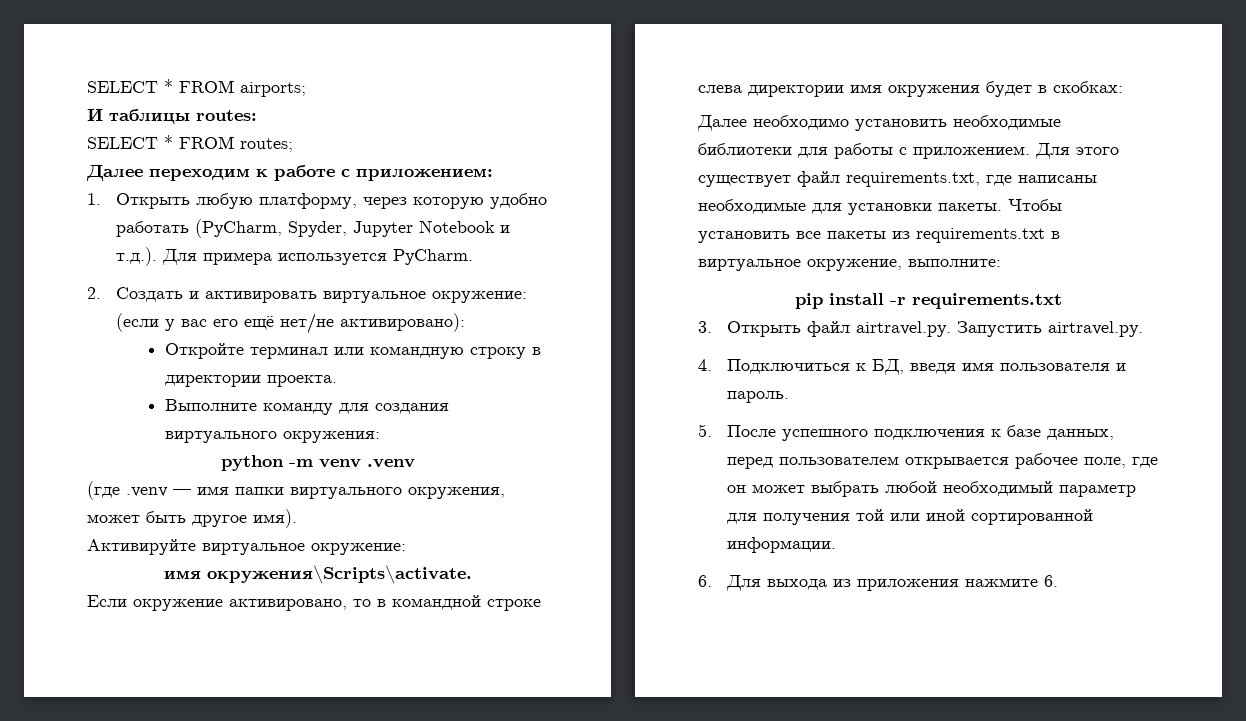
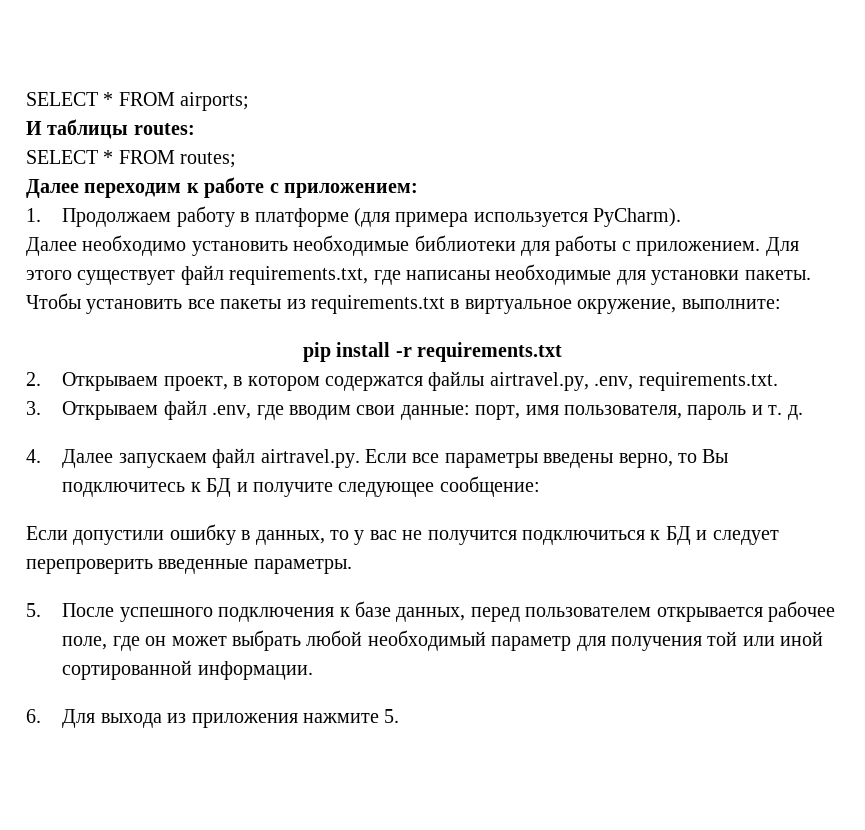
- 1. Открыть любую платформу, через которую удобно работать (PyCharm, Spyder, Jupyter Notebook и т.д.). Для примера используется PyCharm.
- 2. Создать и активировать виртуальное окружение: (если у вас его ещё нет/не активировано):
- Откройте терминал или командную строку в директории проекта.
- Выполните команду для создания виртуального окружения:
- python -m venv .venv
- (где .venv — имя папки виртуального окружения, может быть другое имя).
- Активируйте виртуальное окружение:
- имя окружения\Scripts\activate.
- Если окружение активировано, то в командной строке слева директории имя окружения будет в скобках:
+ 1. Продолжаем работу в платформе (для примера используется PyCharm).
- 3. Открыть файл airtravel.py. Запустить airtravel.py.
- 4. Подключиться к БД, введя имя пользователя и пароль.
+ 2. Открываем проект, в котором содержатся файлы airtravel.py, .env, requirements.txt.
+ 3. Открываем файл .env, где вводим свои данные: порт, имя пользователя, пароль и т. д.
+ 4. Далее запускаем файл airtravel.py. Если все параметры введены верно, то Вы подключитесь к БД и получите следующее сообщение:
+ Если допустили ошибку в данных, то у вас не получится подключиться к БД и следует перепроверить введенные параметры.
- 6. Для выхода из приложения нажмите 6.
+ 6. Для выхода из приложения нажмите 5.

